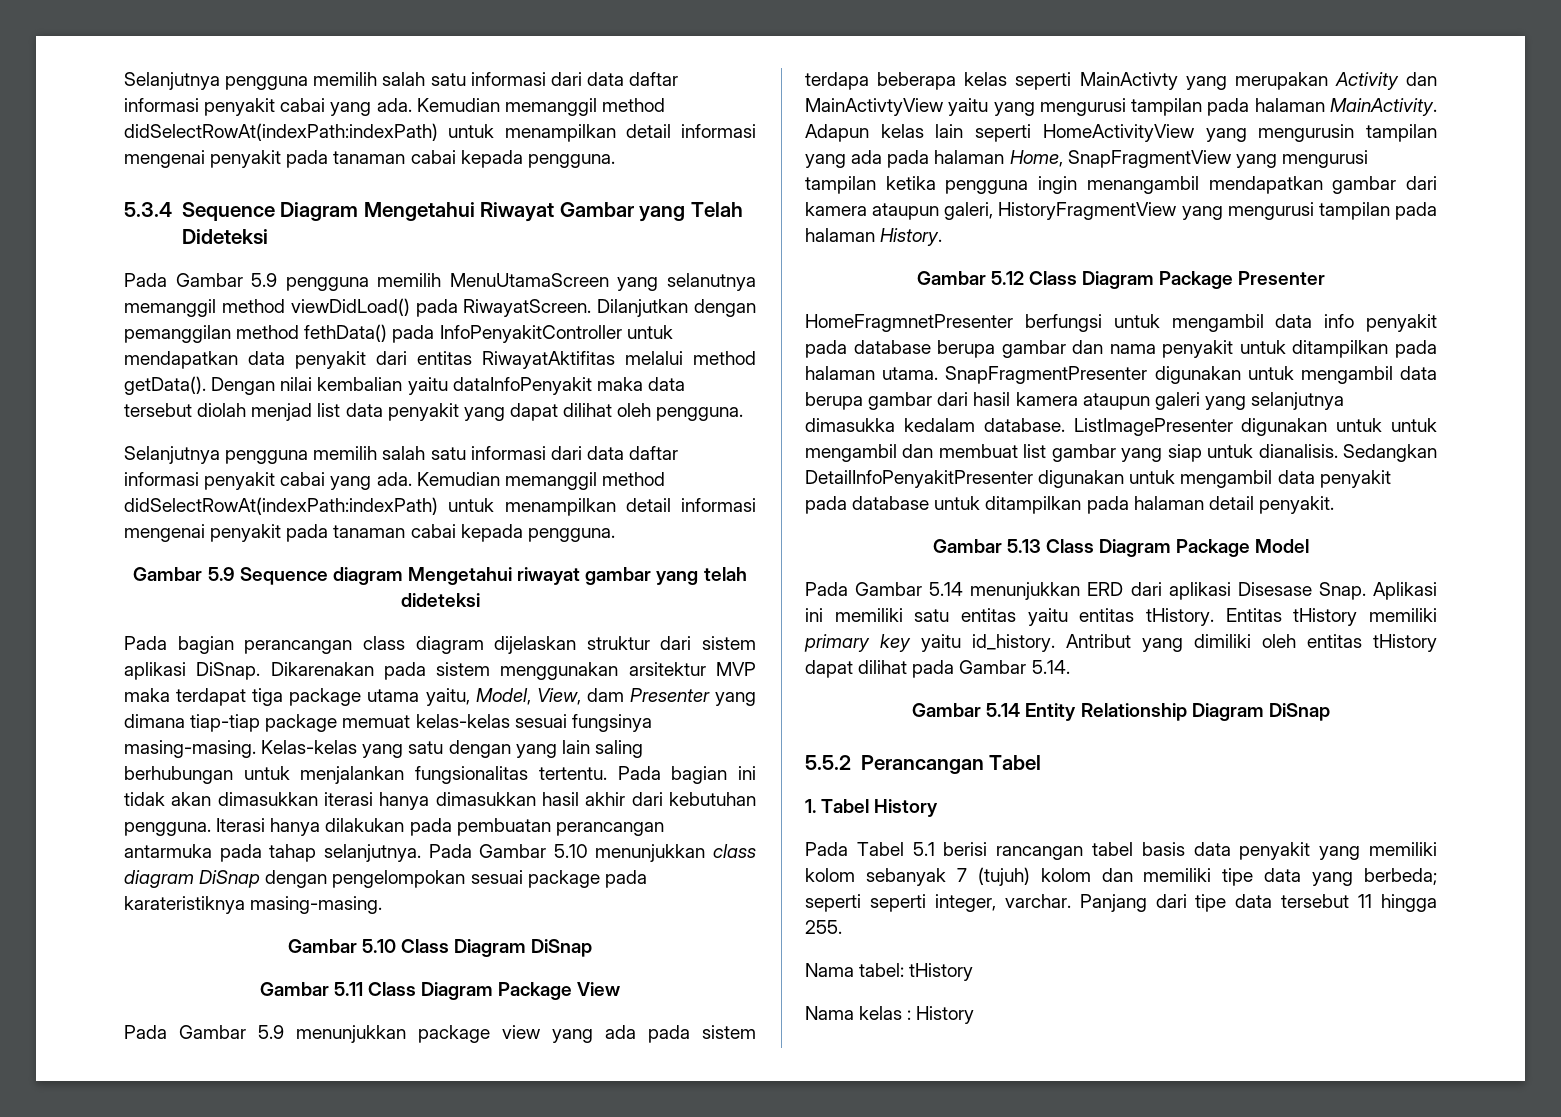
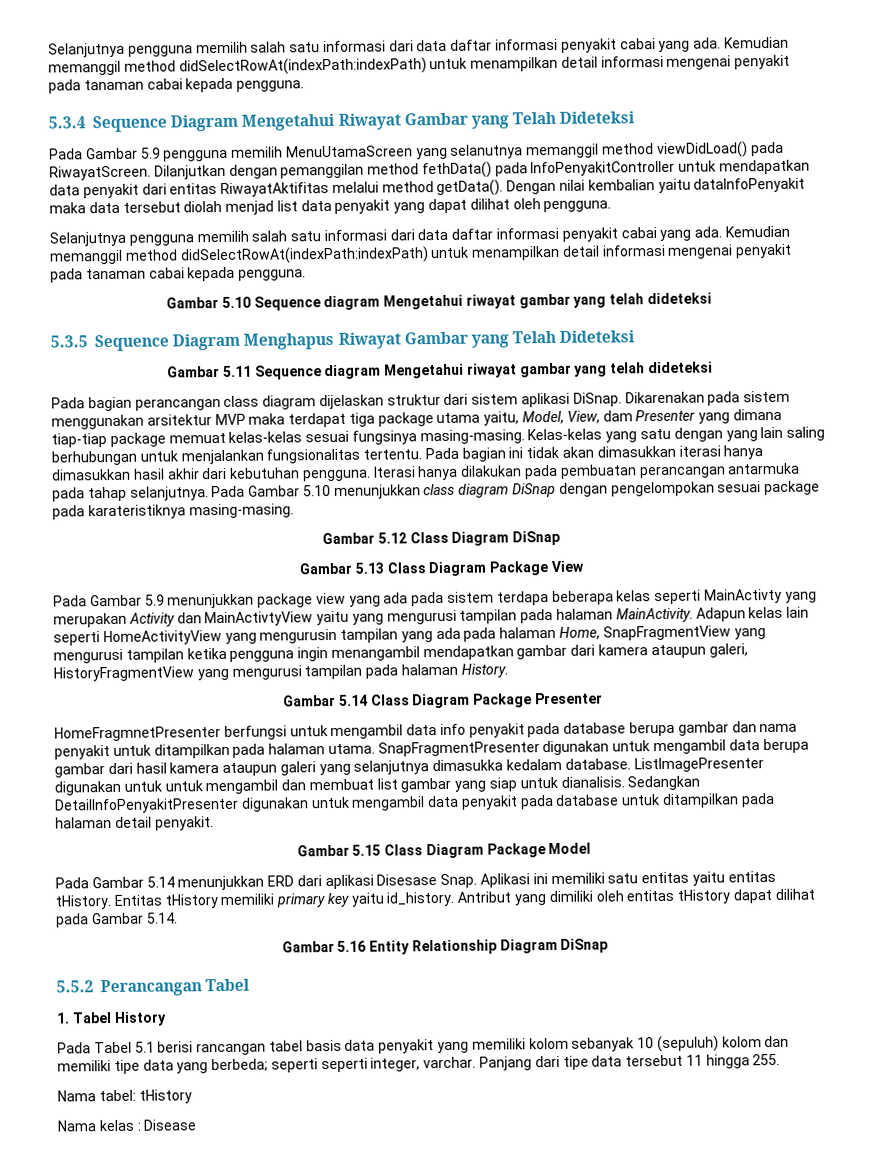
- Gambar 5.9 Sequence diagram Mengetahui riwayat gambar yang telah dideteksi
+ Gambar 5.10 Sequence diagram Mengetahui riwayat gambar yang telah dideteksi
+ 5.3.5 Sequence Diagram Menghapus Riwayat Gambar yang Telah Dideteksi
+ Gambar 5.11 Sequence diagram Mengetahui riwayat gambar yang telah dideteksi
- Gambar 5.10 Class Diagram DiSnap
+ Gambar 5.12 Class Diagram DiSnap
- Gambar 5.11 Class Diagram Package View
+ Gambar 5.13 Class Diagram Package View
- Gambar 5.12 Class Diagram Package Presenter
+ Gambar 5.14 Class Diagram Package Presenter
- Gambar 5.13 Class Diagram Package Model
+ Gambar 5.15 Class Diagram Package Model
- Gambar 5.14 Entity Relationship Diagram DiSnap
+ Gambar 5.16 Entity Relationship Diagram DiSnap
- Pada Tabel 5.1 berisi rancangan tabel basis data penyakit yang memiliki kolom sebanyak 7 (tujuh) kolom dan memiliki tipe data yang berbeda; seperti seperti integer, varchar.
+ Pada Tabel 5.1 berisi rancangan tabel basis data penyakit yang memiliki kolom sebanyak 10 (sepuluh) kolom dan memiliki tipe data yang berbeda; seperti seperti integer, varchar.
- Nama kelas : History
+ Nama kelas : Disease

